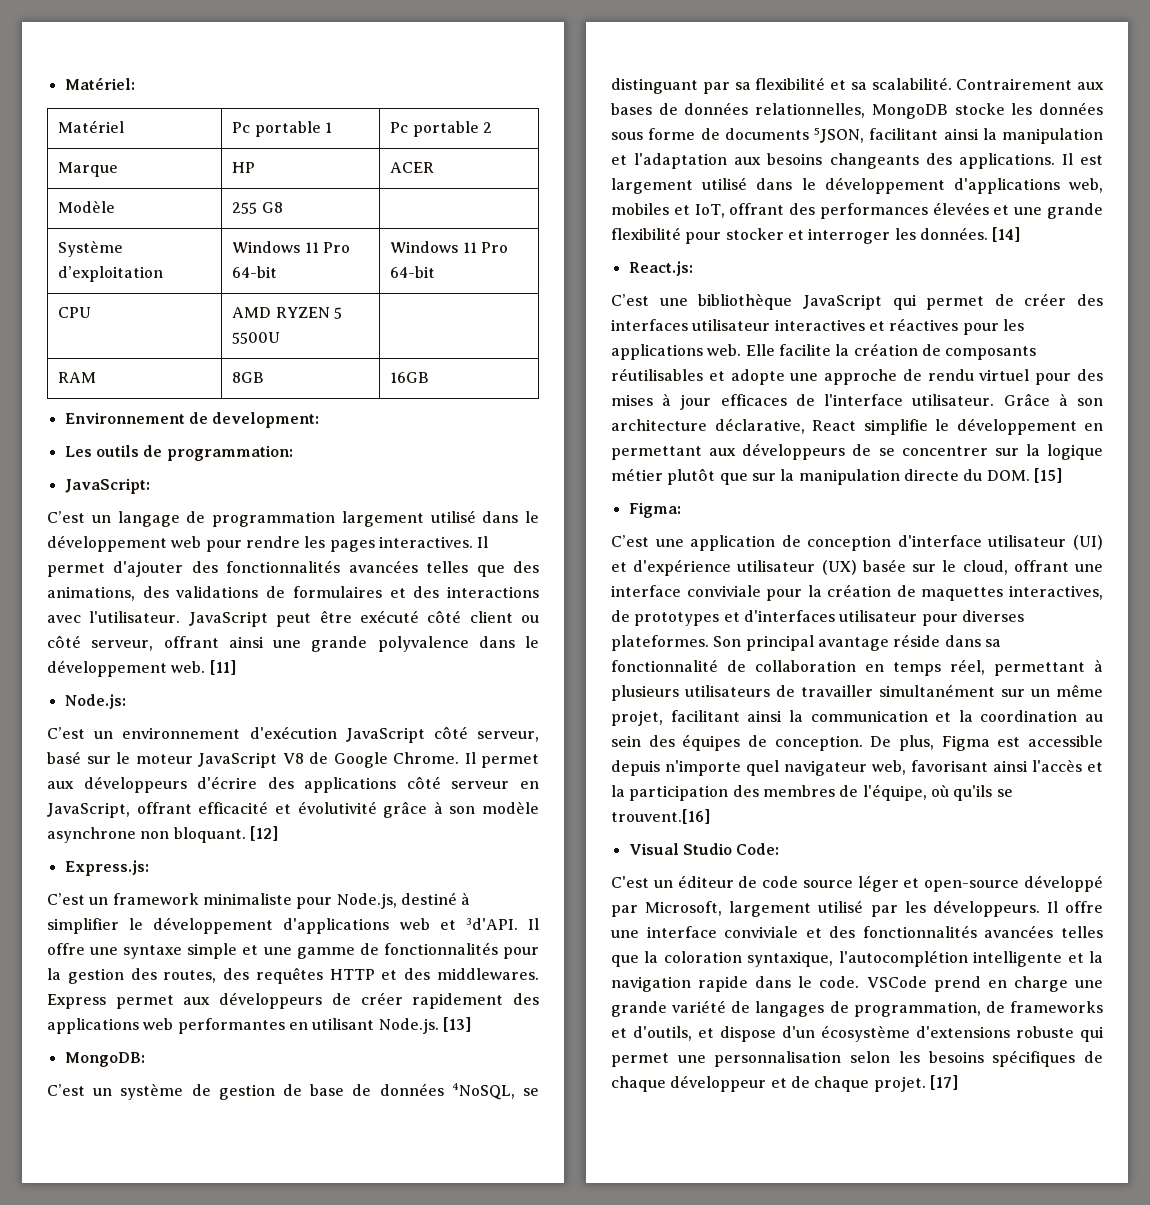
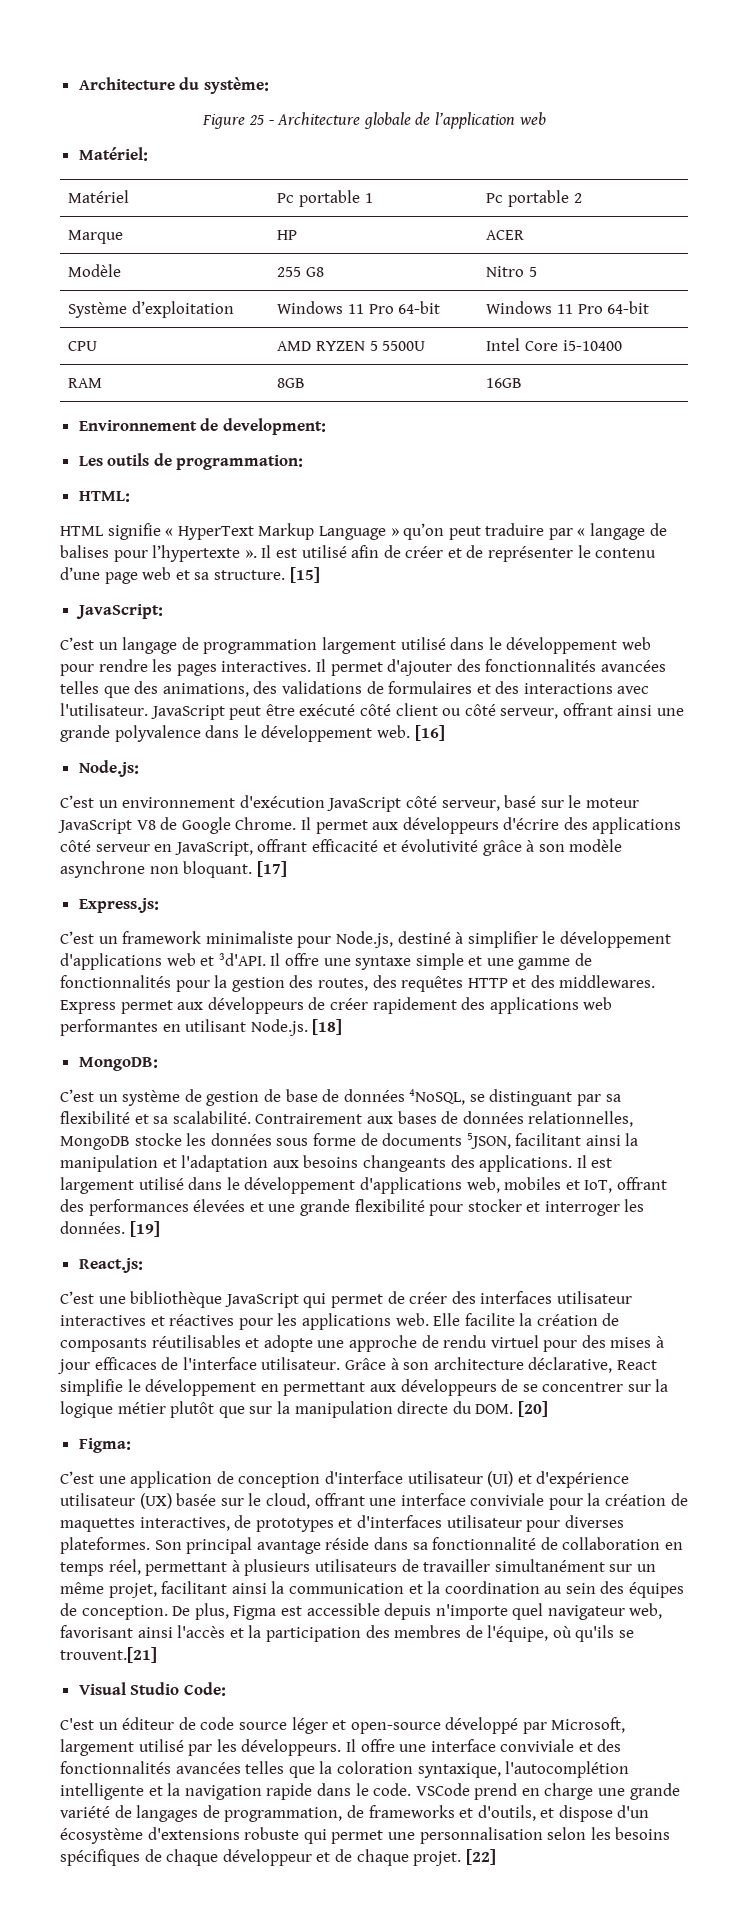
+ Architecture du système:
+ Figure 25 - Architecture globale de l’application web
- Modèle | 255 G8 |
+ Modèle | 255 G8 | Nitro 5
- CPU | AMD RYZEN 5 5500U |
+ CPU | AMD RYZEN 5 5500U | Intel Core i5-10400
+ HTML:
+ HTML signifie « HyperText Markup Language » qu’on peut traduire par « langage de balises pour l’hypertexte ». Il est utilisé afin de créer et de représenter le contenu d’une page web et sa structure. [15]
- [11]
+ [16]
- [12]
+ [17]
- Express permet aux développeurs de créer rapidement des applications web performantes en utilisant Node.js. [13]
+ Express permet aux développeurs de créer rapidement des applications web performantes en utilisant Node.js. [18]
- [14]
+ [19]
- Grâce à son architecture déclarative, React simplifie le développement en permettant aux développeurs de se concentrer sur la logique métier plutôt que sur la manipulation directe du DOM. [15]
+ Grâce à son architecture déclarative, React simplifie le développement en permettant aux développeurs de se concentrer sur la logique métier plutôt que sur la manipulation directe du DOM. [20]
- De plus, Figma est accessible depuis n'importe quel navigateur web, favorisant ainsi l'accès et la participation des membres de l'équipe, où qu'ils se trouvent.[16]
+ De plus, Figma est accessible depuis n'importe quel navigateur web, favorisant ainsi l'accès et la participation des membres de l'équipe, où qu'ils se trouvent.[21]
- [17]
+ [22]

